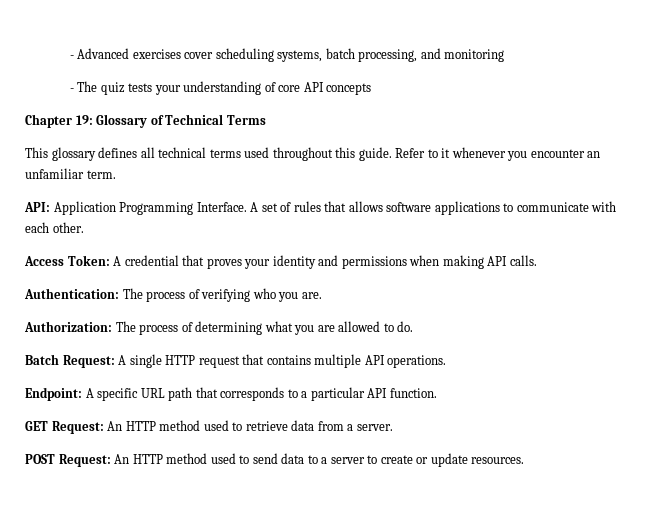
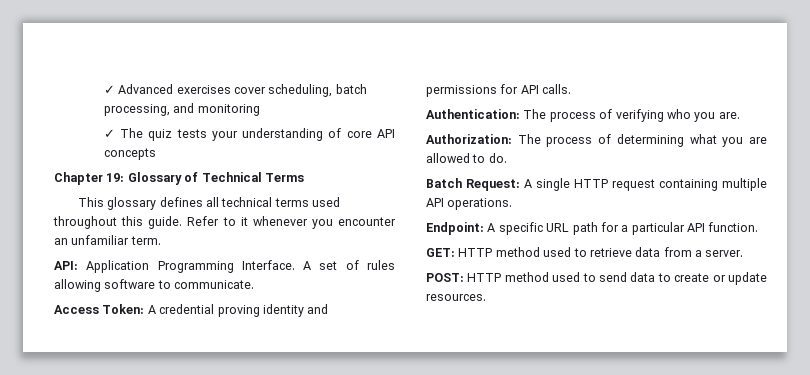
- - Advanced exercises cover scheduling systems, batch processing, and monitoring
+ ✓ Advanced exercises cover scheduling, batch processing, and monitoring
- - The quiz tests your understanding of core API concepts
+ ✓ The quiz tests your understanding of core API concepts
- A set of rules that allows software applications to communicate with each other.
+ A set of rules allowing software to communicate.
- Access Token: A credential that proves your identity and permissions when making API calls.
+ Access Token: A credential proving identity and permissions for API calls.
- Batch Request: A single HTTP request that contains multiple API operations.
+ Batch Request: A single HTTP request containing multiple API operations.
- Endpoint: A specific URL path that corresponds to a particular API function.
+ Endpoint: A specific URL path for a particular API function.
- GET Request: An HTTP method used to retrieve data from a server.
+ GET: HTTP method used to retrieve data from a server.
- POST Request: An HTTP method used to send data to a server to create or update resources.
+ POST: HTTP method used to send data to create or update resources.

